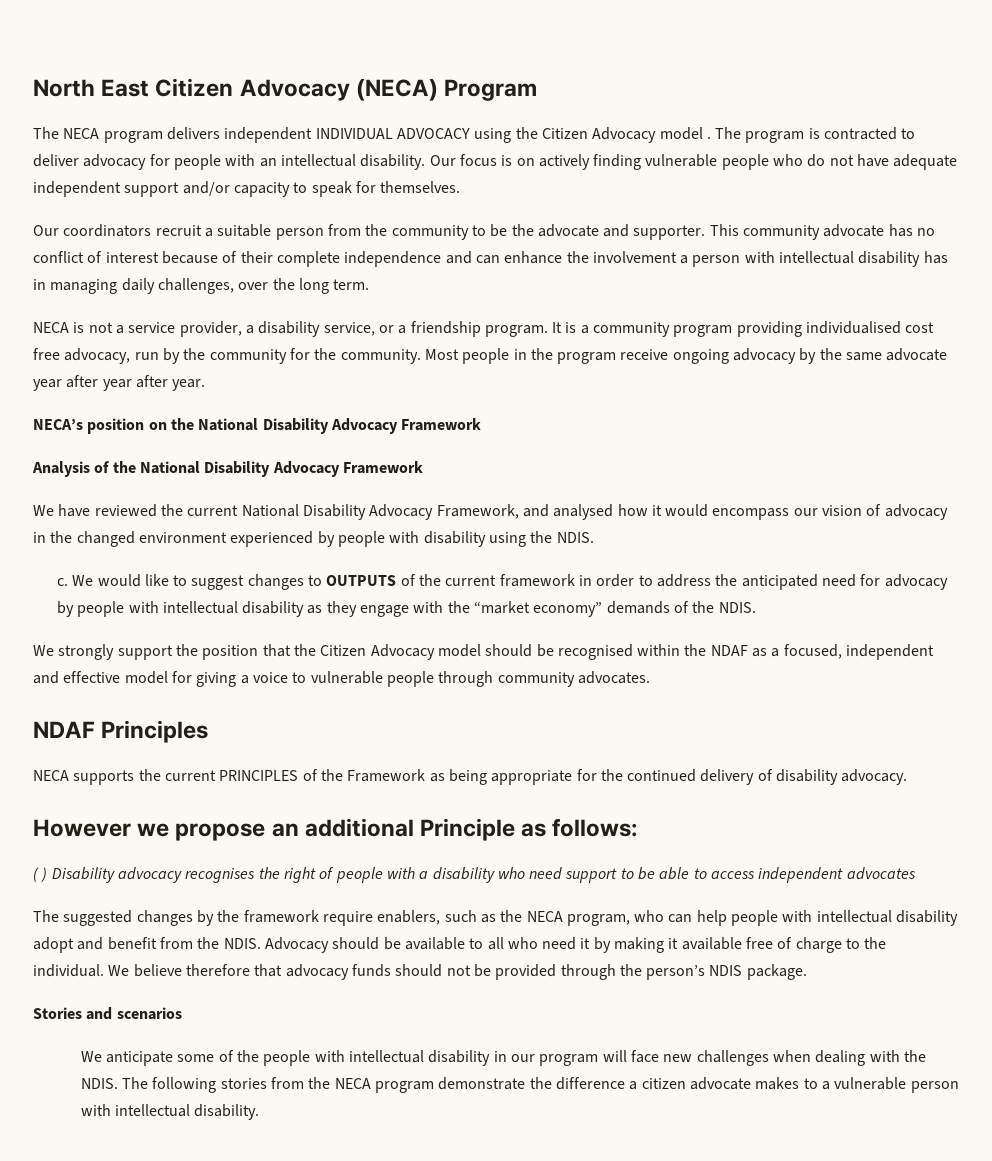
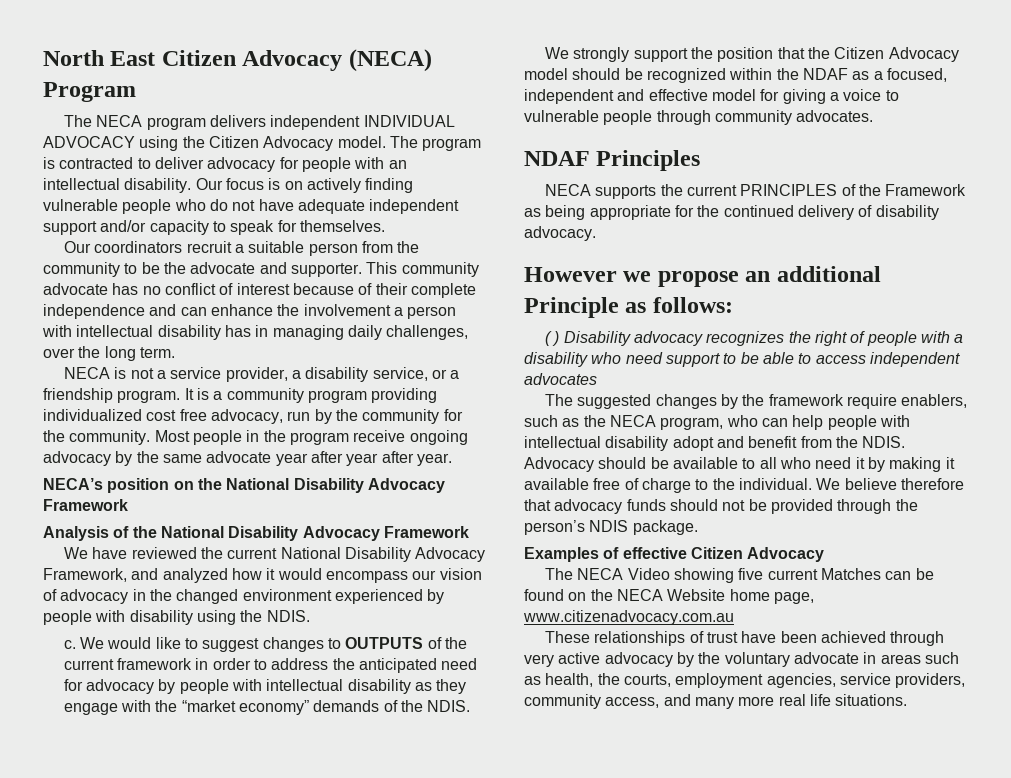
- The NECA program delivers independent INDIVIDUAL ADVOCACY using the Citizen Advocacy model .
+ The NECA program delivers independent INDIVIDUAL ADVOCACY using the Citizen Advocacy model.
- It is a community program providing individualised cost free advocacy, run by the community for the community.
+ It is a community program providing individualized cost free advocacy, run by the community for the community.
- We have reviewed the current National Disability Advocacy Framework, and analysed how it would encompass our vision of advocacy in the changed environment experienced by people with disability using the NDIS.
+ We have reviewed the current National Disability Advocacy Framework, and analyzed how it would encompass our vision of advocacy in the changed environment experienced by people with disability using the NDIS.
- We strongly support the position that the Citizen Advocacy model should be recognised within the NDAF as a focused, independent and effective model for giving a voice to vulnerable people through community advocates.
+ We strongly support the position that the Citizen Advocacy model should be recognized within the NDAF as a focused, independent and effective model for giving a voice to vulnerable people through community advocates.
- ( ) Disability advocacy recognises the right of people with a disability who need support to be able to access independent advocates
+ ( ) Disability advocacy recognizes the right of people with a disability who need support to be able to access independent advocates
- Stories and scenarios
- We anticipate some of the people with intellectual disability in our program will face new challenges when dealing with the NDIS. The following stories from the NECA program demonstrate the difference a citizen advocate makes to a vulnerable person with intellectual disability.
+ Examples of effective Citizen Advocacy
+ The NECA Video showing five current Matches can be found on the NECA Website home page, www.citizenadvocacy.com.au
+ These relationships of trust have been achieved through very active advocacy by the voluntary advocate in areas such as health, the courts, employment agencies, service providers, community access, and many more real life situations.

